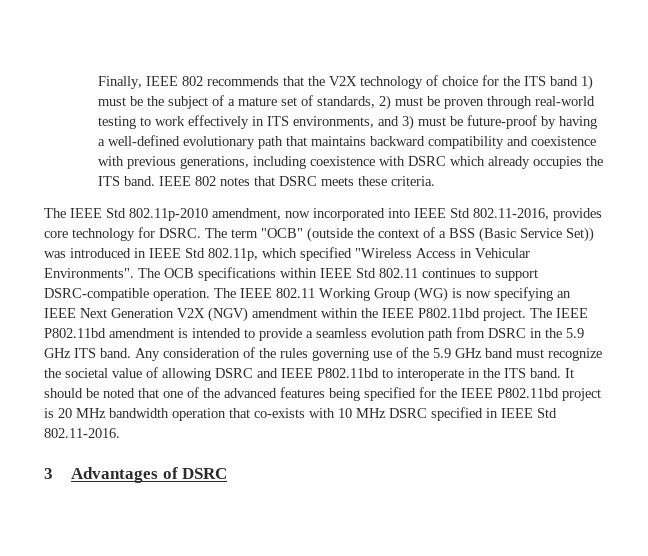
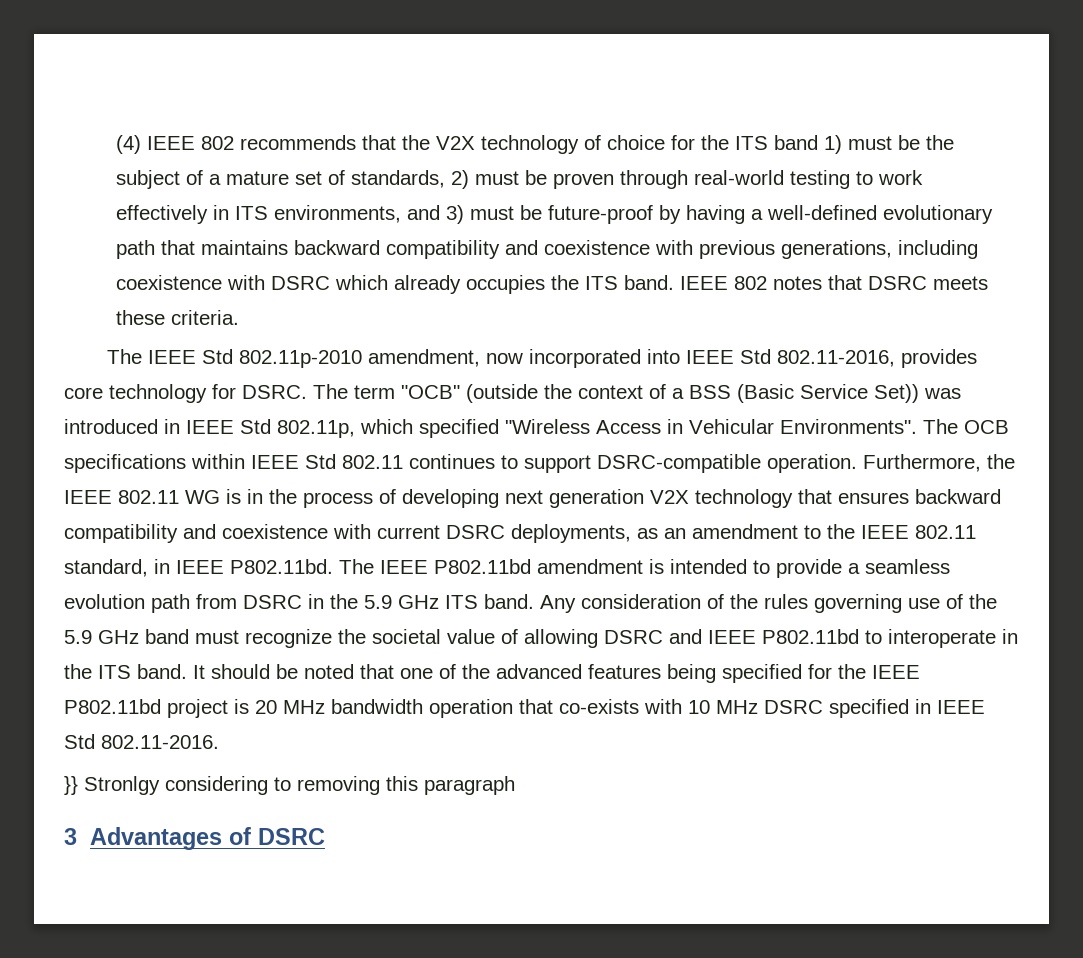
- Finally, IEEE 802 recommends that the V2X technology of choice for the ITS band 1) must be the subject of a mature set of standards, 2) must be proven through real-world testing to work effectively in ITS environments, and 3) must be future-proof by having a well-defined evolutionary path that maintains backward compatibility and coexistence with previous generations, including coexistence with DSRC which already occupies the ITS band.
+ (4) IEEE 802 recommends that the V2X technology of choice for the ITS band 1) must be the subject of a mature set of standards, 2) must be proven through real-world testing to work effectively in ITS environments, and 3) must be future-proof by having a well-defined evolutionary path that maintains backward compatibility and coexistence with previous generations, including coexistence with DSRC which already occupies the ITS band.
- The IEEE 802.11 Working Group (WG) is now specifying an IEEE Next Generation V2X (NGV) amendment within the IEEE P802.11bd project. The IEEE P802.11bd amendment is intended to provide a seamless evolution path from DSRC in the 5.9 GHz ITS band.
+ Furthermore, the IEEE 802.11 WG is in the process of developing next generation V2X technology that ensures backward compatibility and coexistence with current DSRC deployments, as an amendment to the IEEE 802.11 standard, in IEEE P802.11bd. The IEEE P802.11bd amendment is intended to provide a seamless evolution path from DSRC in the 5.9 GHz ITS band.
+ }} Stronlgy considering to removing this paragraph

